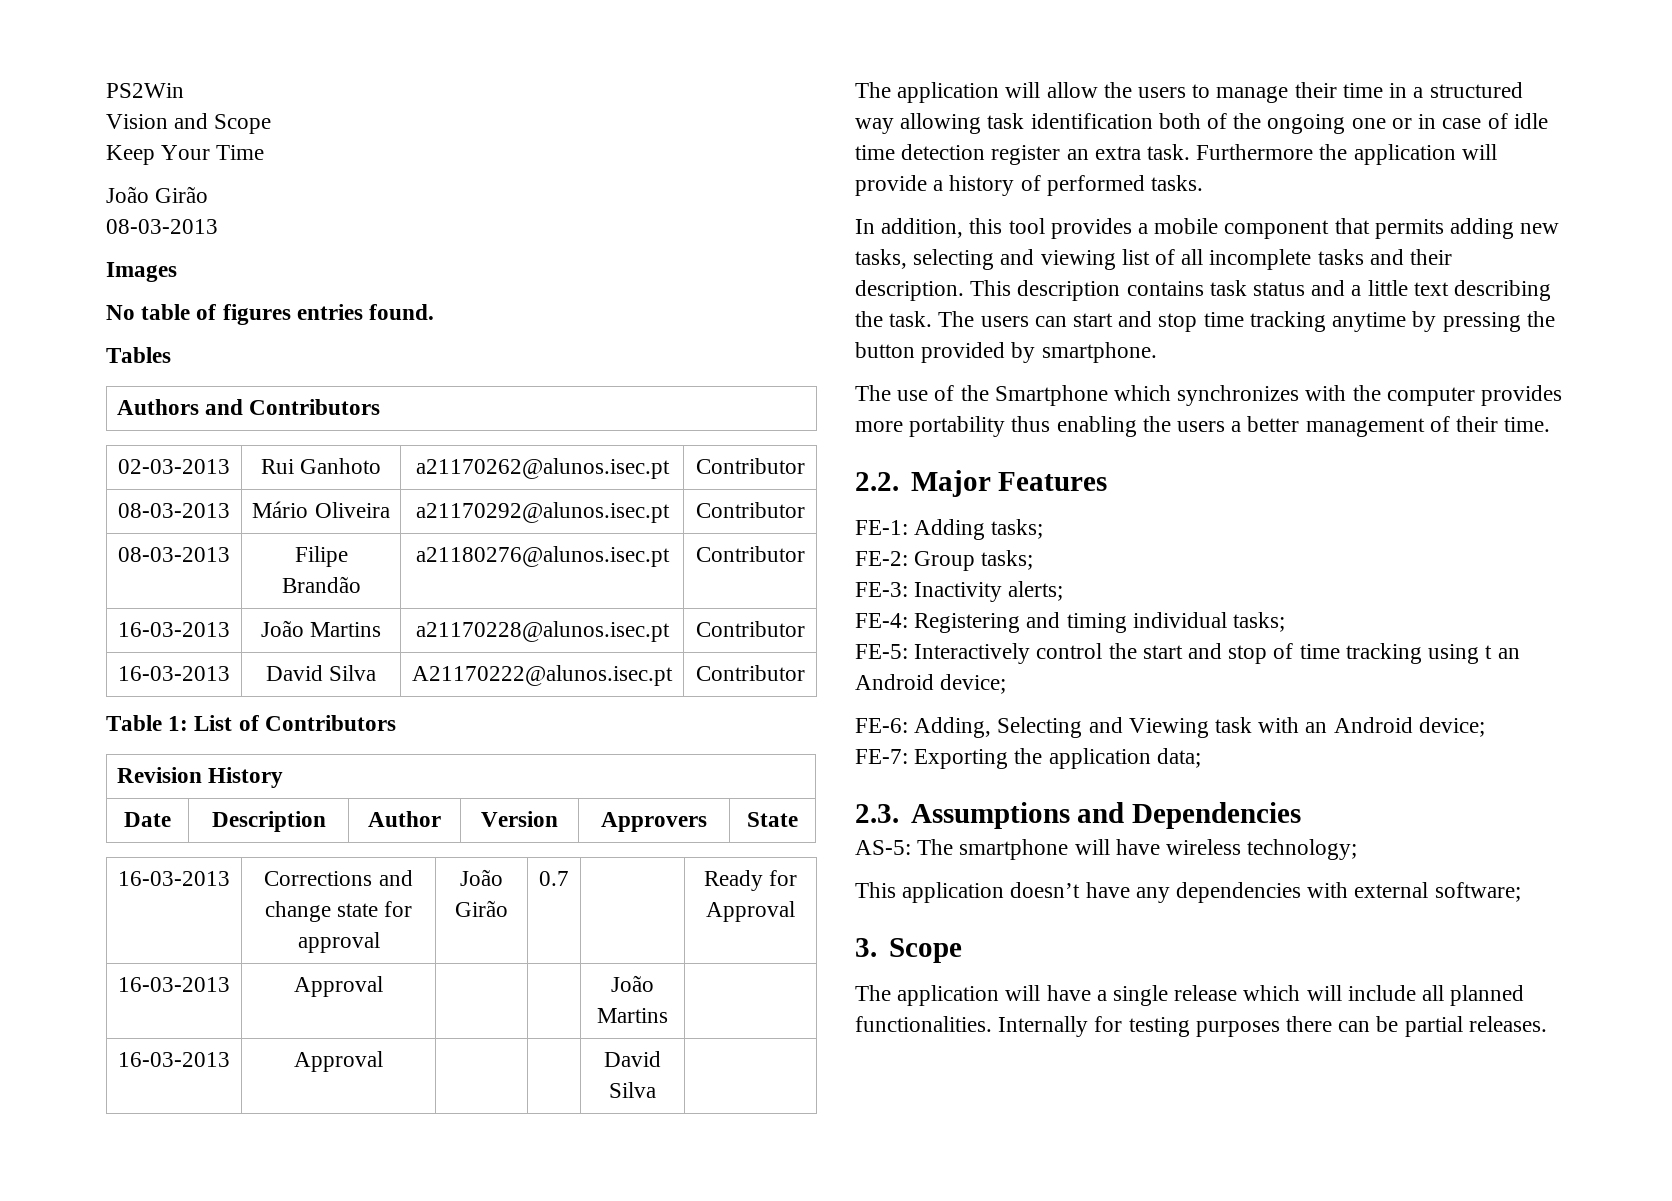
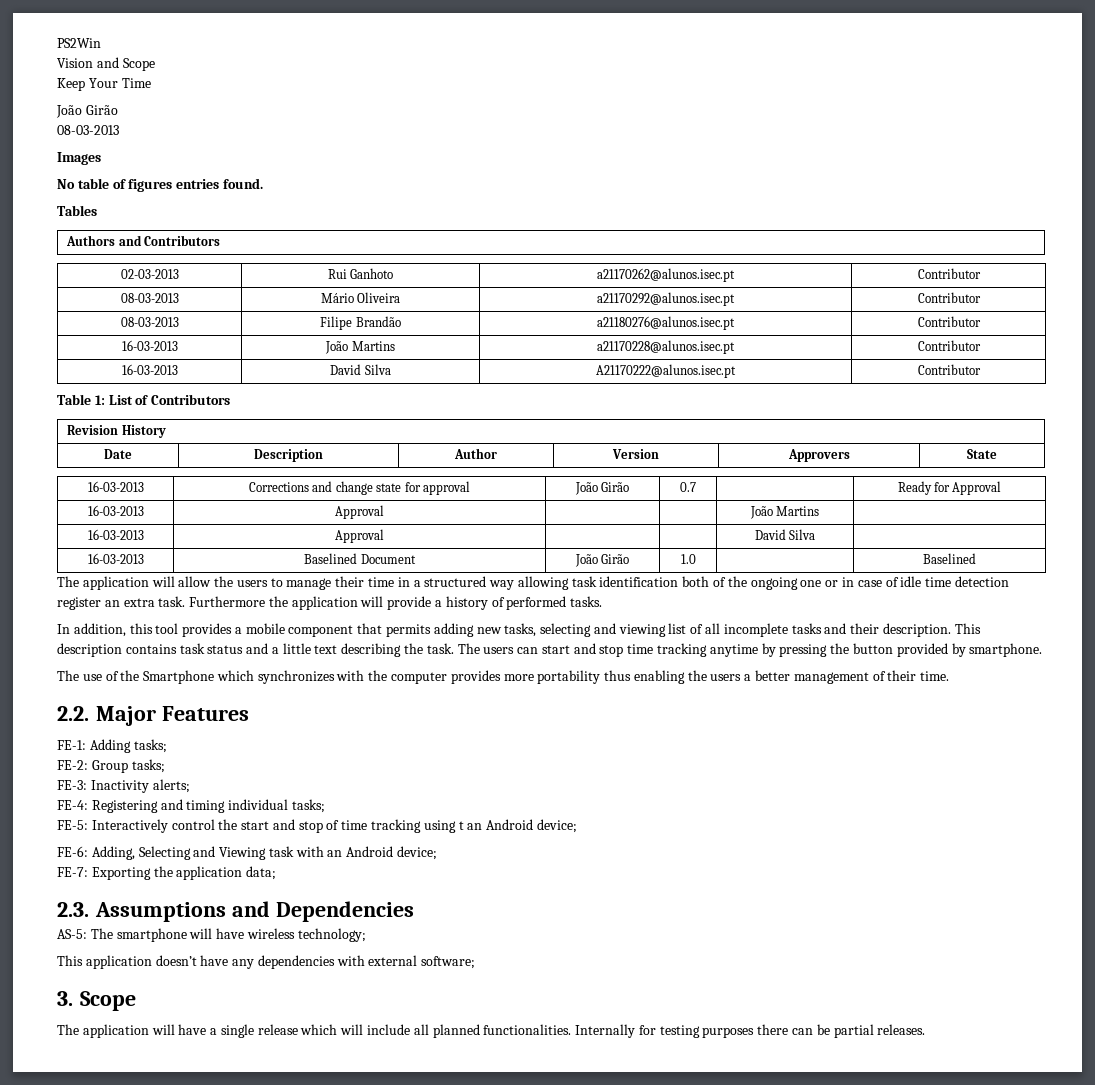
+ 16-03-2013 | Baselined Document | João Girão | 1.0 | | Baselined

